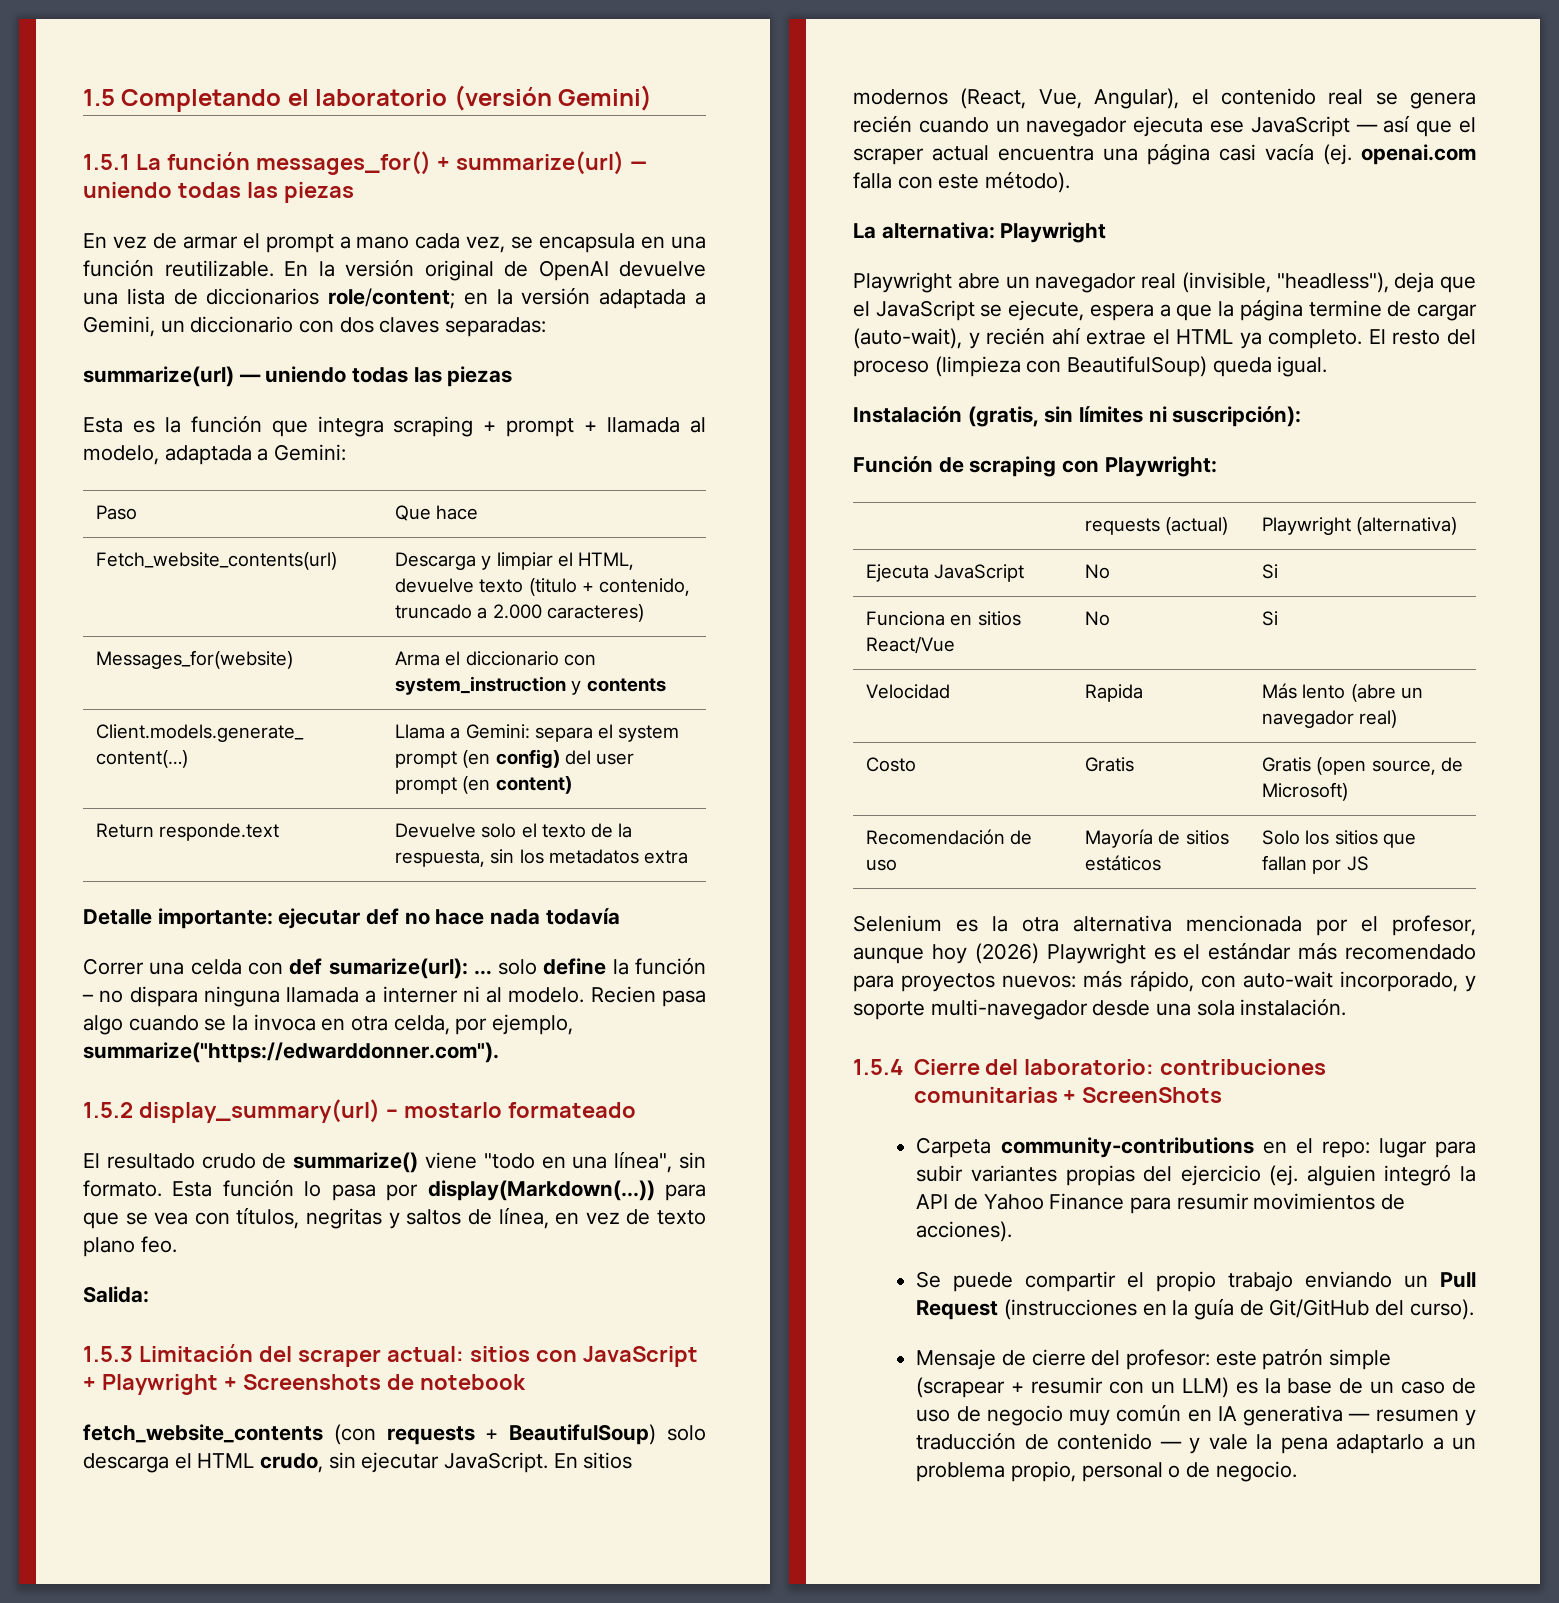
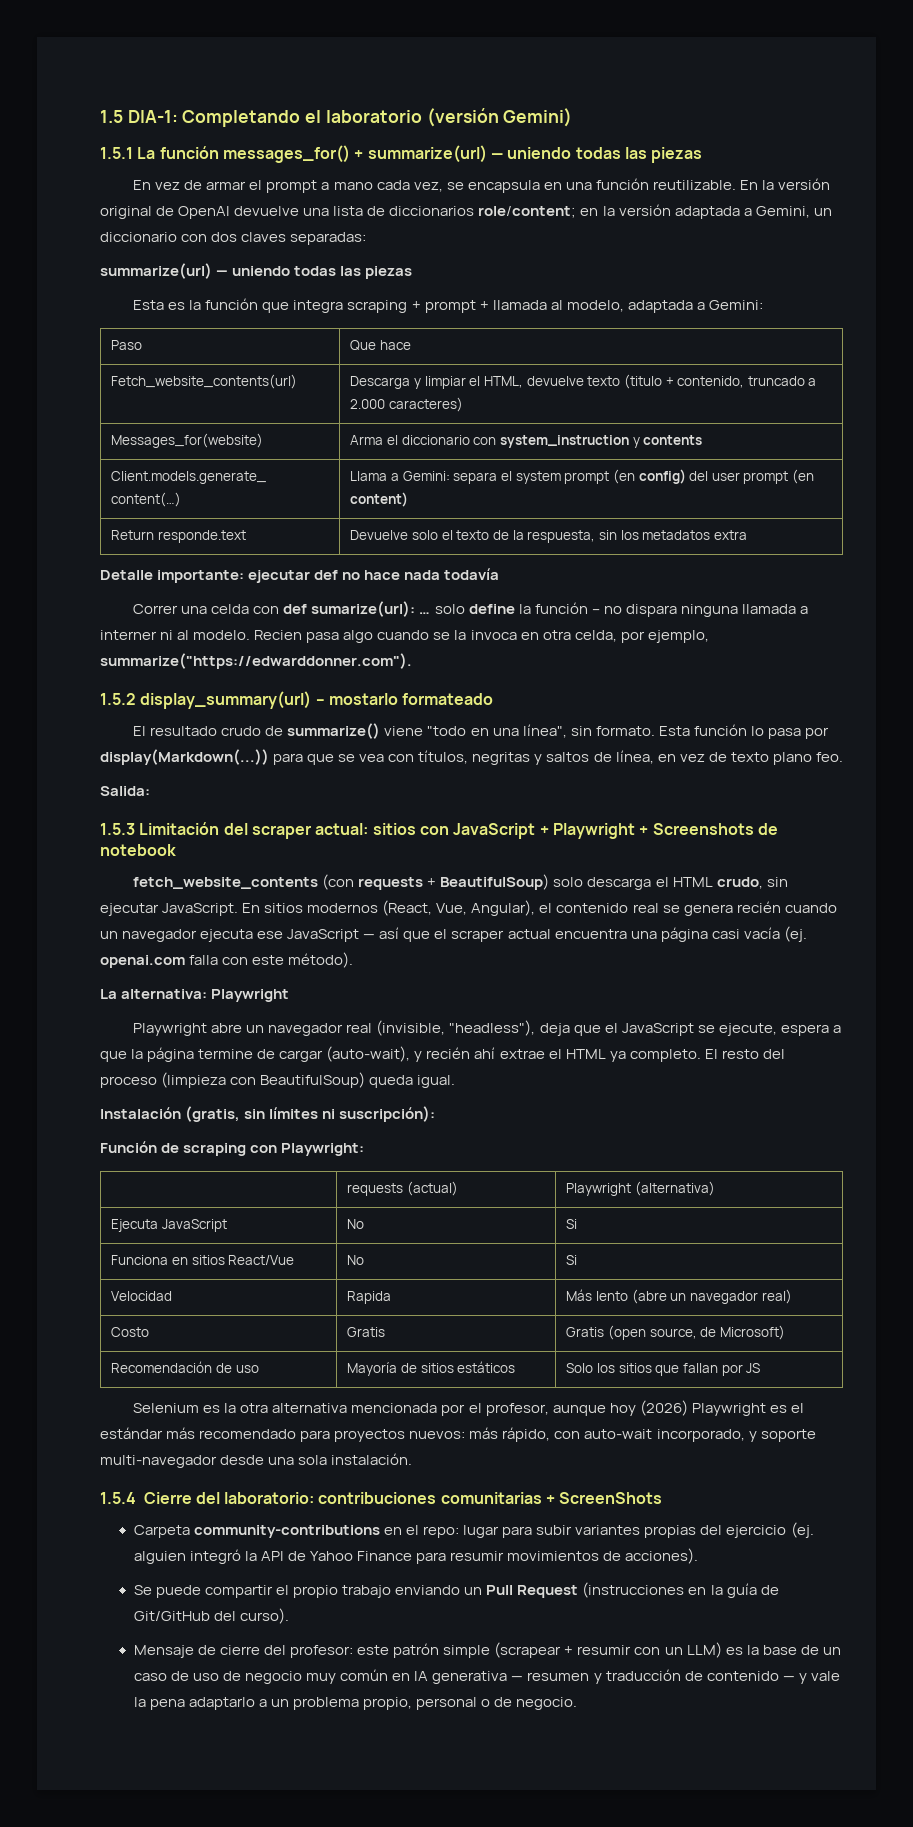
- 1.5 Completando el laboratorio (versión Gemini)
+ 1.5 DIA-1: Completando el laboratorio (versión Gemini)

